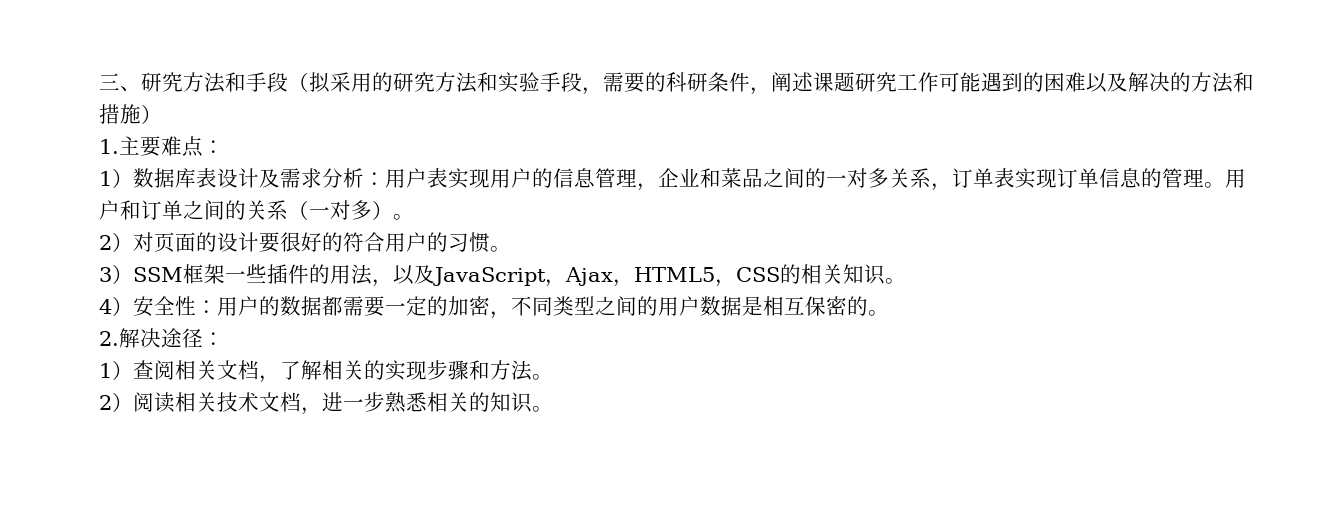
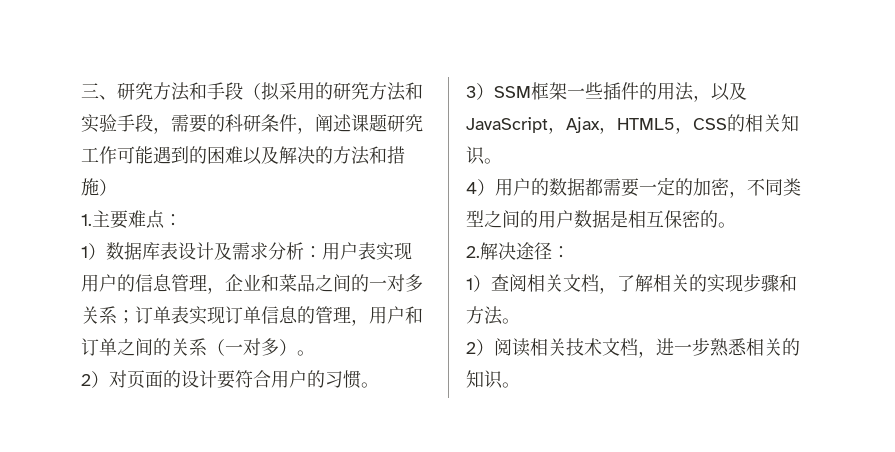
- 1）数据库表设计及需求分析：用户表实现用户的信息管理，企业和菜品之间的一对多关系，订单表实现订单信息的管理。用户和订单之间的关系（一对多）。
+ 1）数据库表设计及需求分析：用户表实现用户的信息管理，企业和菜品之间的一对多关系；订单表实现订单信息的管理，用户和订单之间的关系（一对多）。
- 2）对页面的设计要很好的符合用户的习惯。
+ 2）对页面的设计要符合用户的习惯。
- 4）安全性：用户的数据都需要一定的加密，不同类型之间的用户数据是相互保密的。
+ 4）用户的数据都需要一定的加密，不同类型之间的用户数据是相互保密的。

